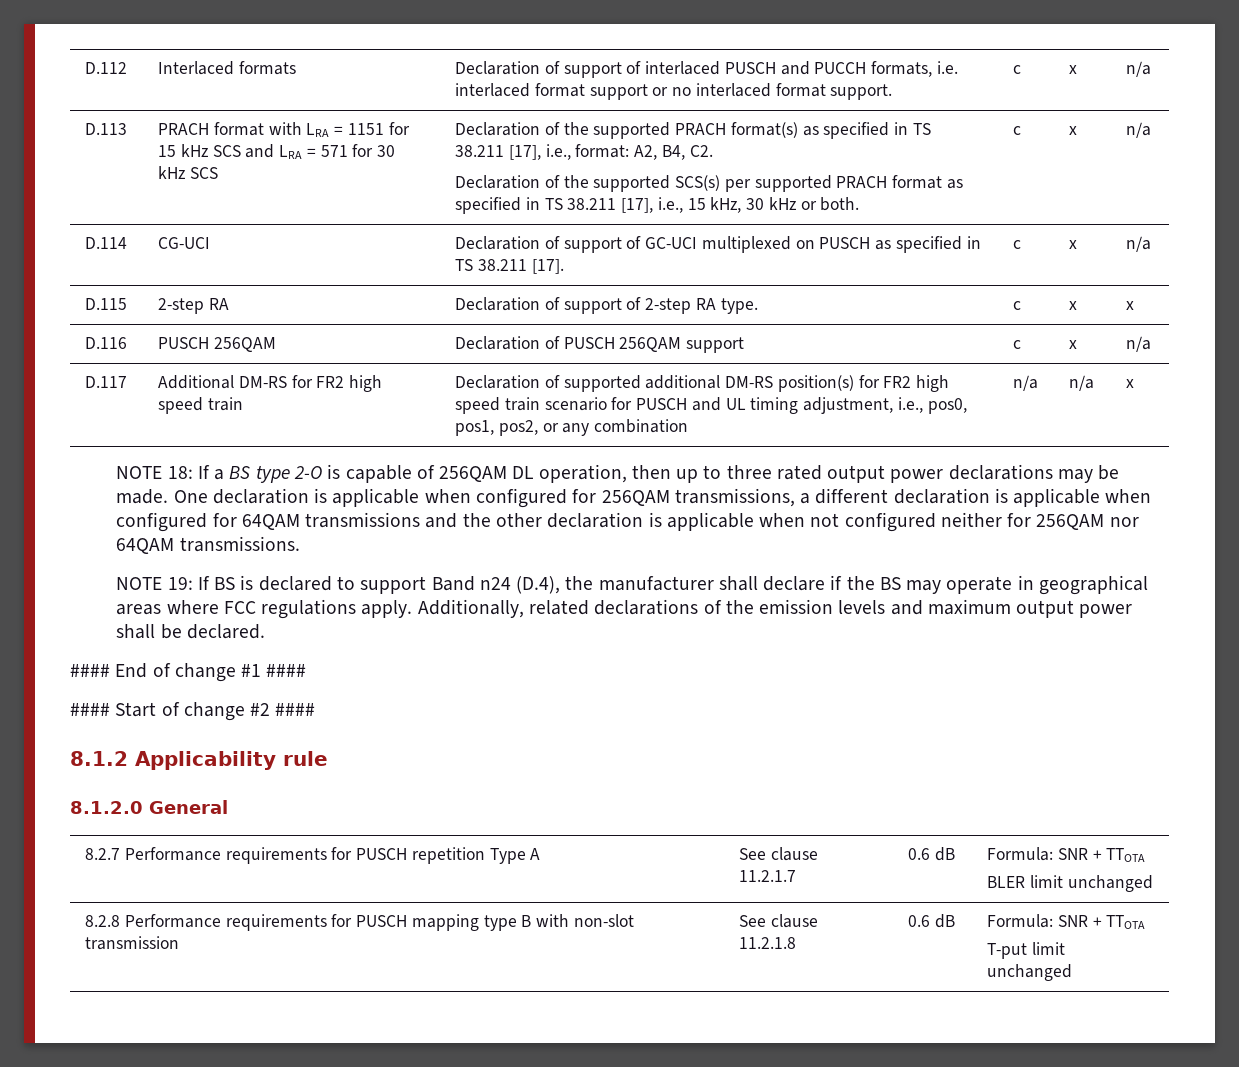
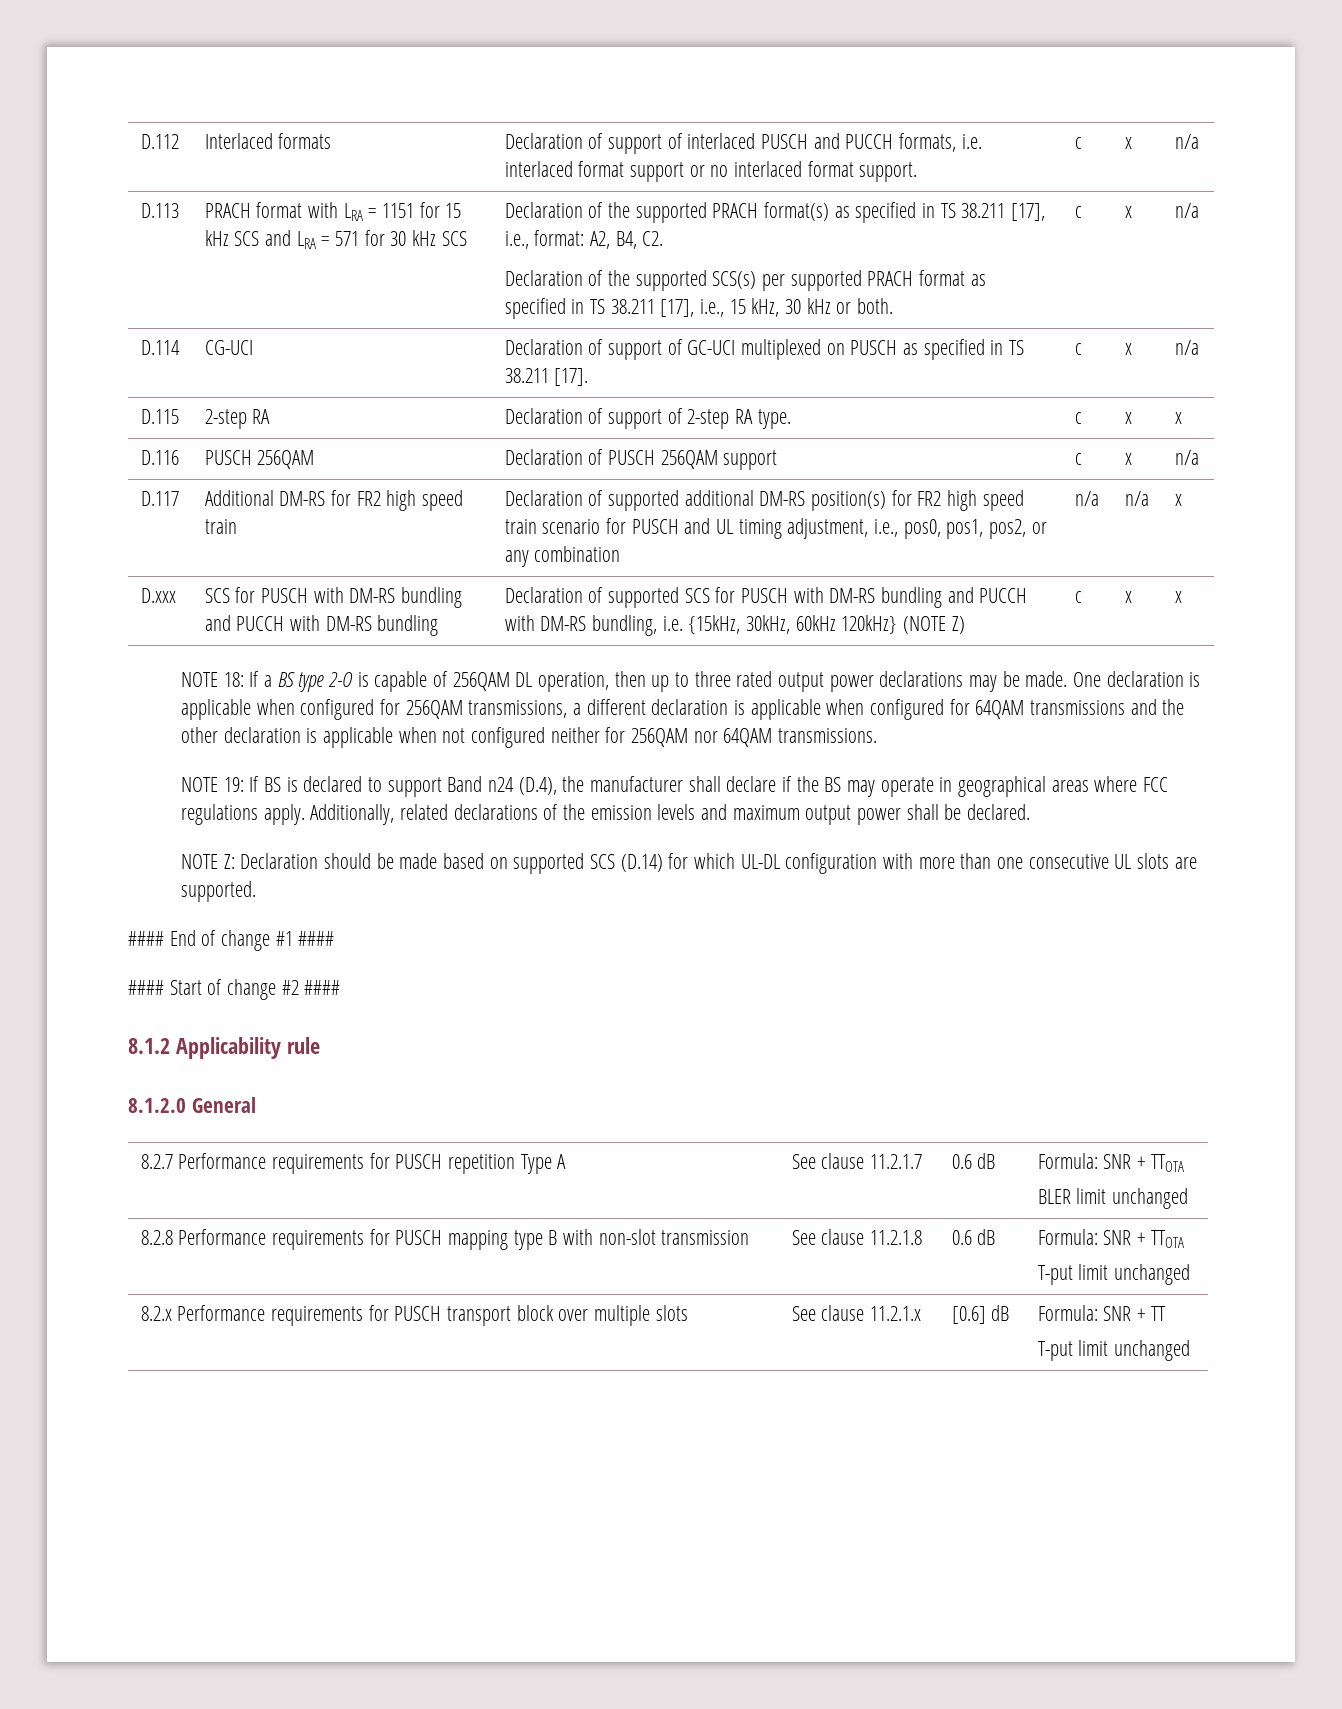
+ D.xxx | SCS for PUSCH with DM-RS bundling and PUCCH with DM-RS bundling | Declaration of supported SCS for PUSCH with DM-RS bundling and PUCCH with DM-RS bundling, i.e. {15kHz, 30kHz, 60kHz 120kHz} (NOTE Z) | c | x | x
+ NOTE Z: Declaration should be made based on supported SCS (D.14) for which UL-DL configuration with more than one consecutive UL slots are supported.
+ 8.2.x Performance requirements for PUSCH transport block over multiple slots | See clause 11.2.1.x | [0.6] dB | Formula: SNR + TT
+ T-put limit unchanged

